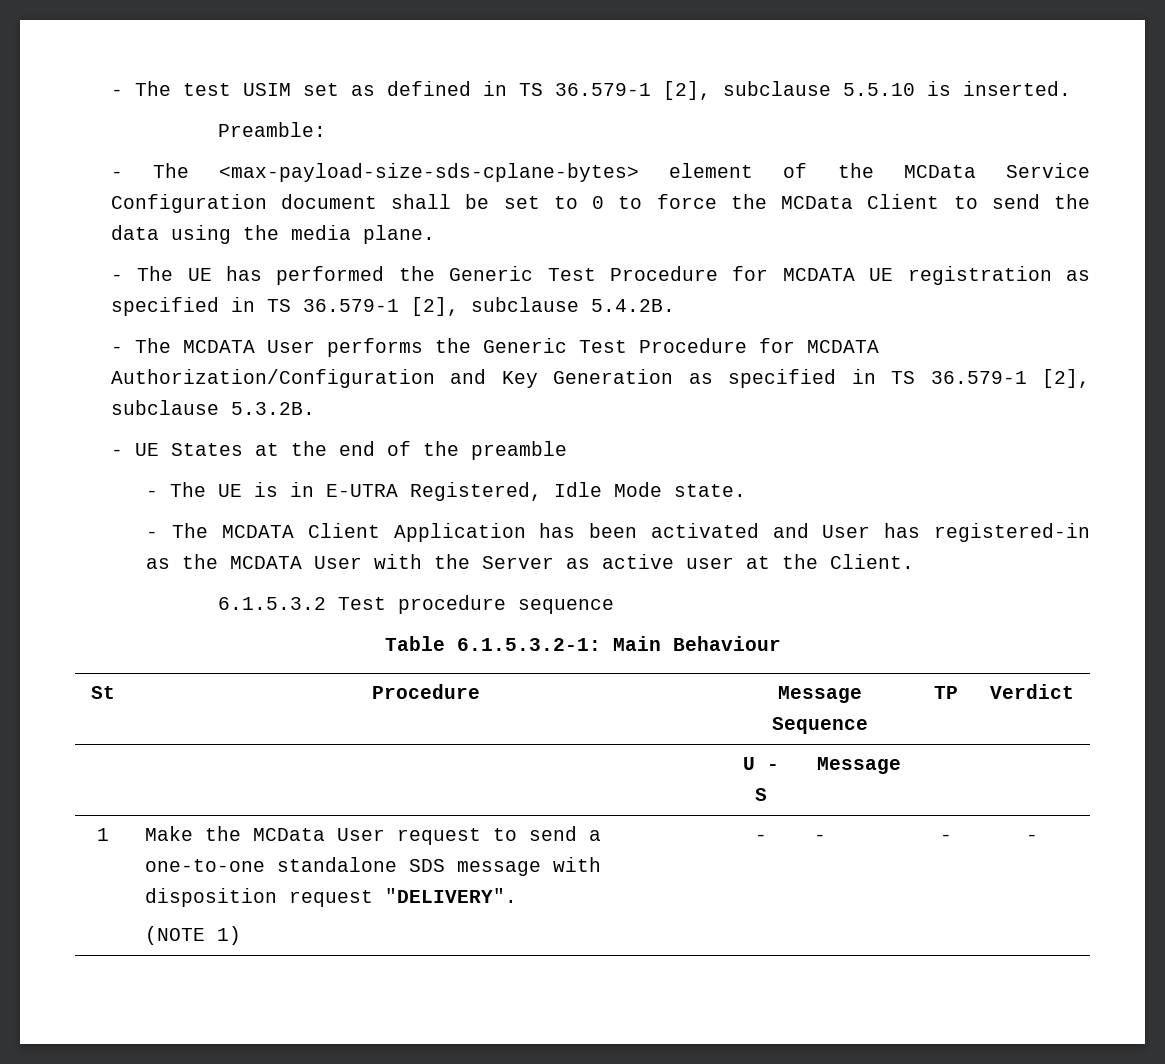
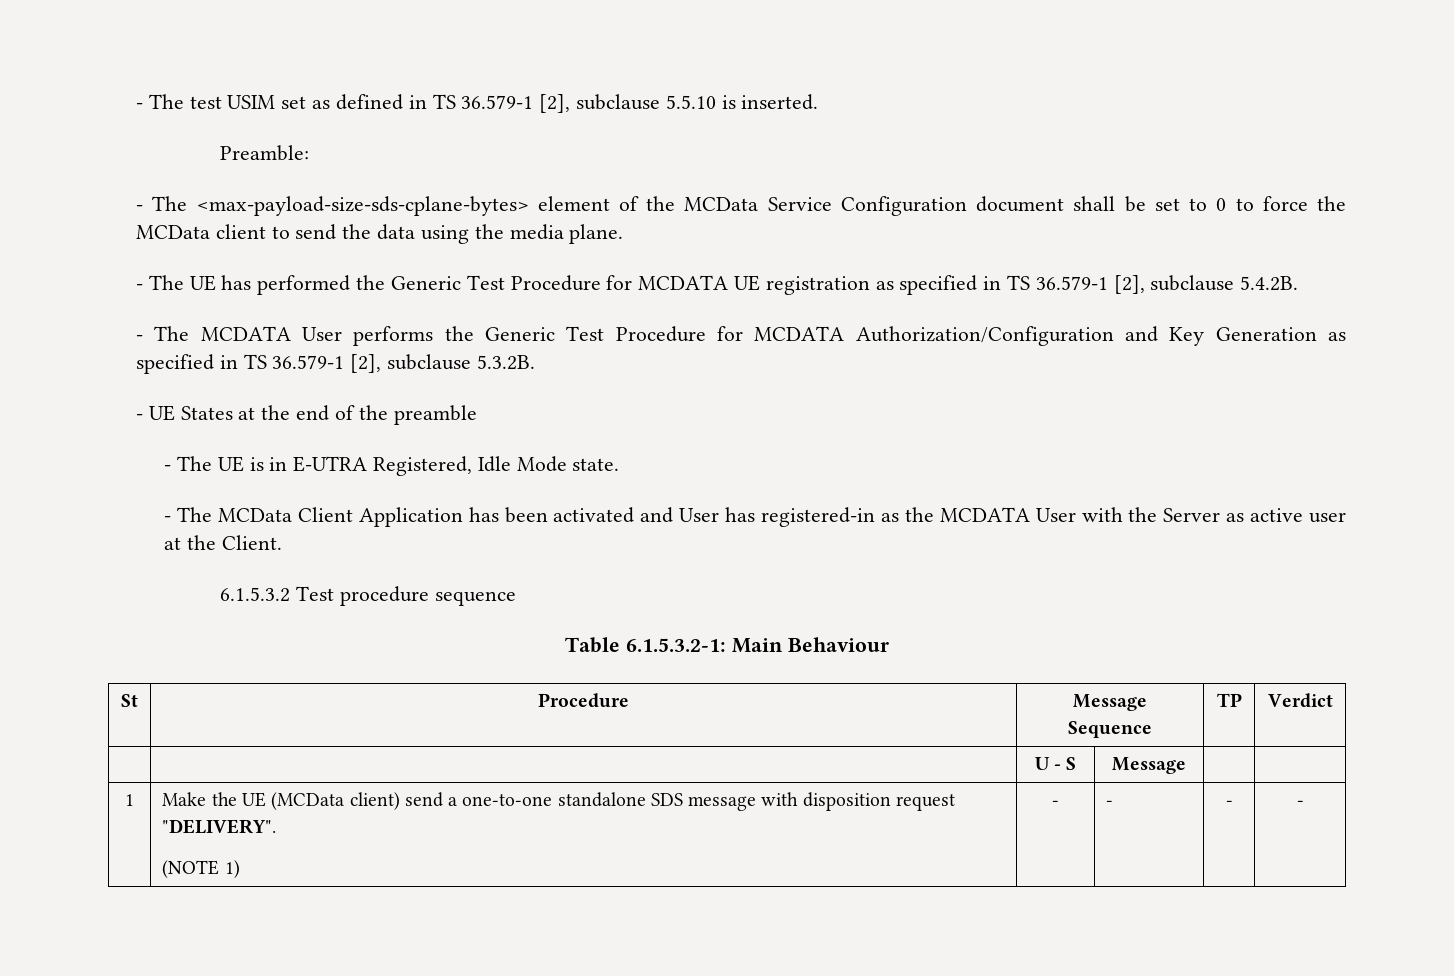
- - The <max-payload-size-sds-cplane-bytes> element of the MCData Service Configuration document shall be set to 0 to force the MCData Client to send the data using the media plane.
+ - The <max-payload-size-sds-cplane-bytes> element of the MCData Service Configuration document shall be set to 0 to force the MCData client to send the data using the media plane.
- - The MCDATA Client Application has been activated and User has registered-in as the MCDATA User with the Server as active user at the Client.
+ - The MCData Client Application has been activated and User has registered-in as the MCDATA User with the Server as active user at the Client.
- 1 | Make the MCData User request to send a one-to-one standalone SDS message with disposition request "DELIVERY".
+ 1 | Make the UE (MCData client) send a one-to-one standalone SDS message with disposition request "DELIVERY".

